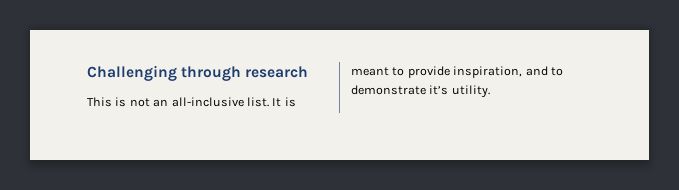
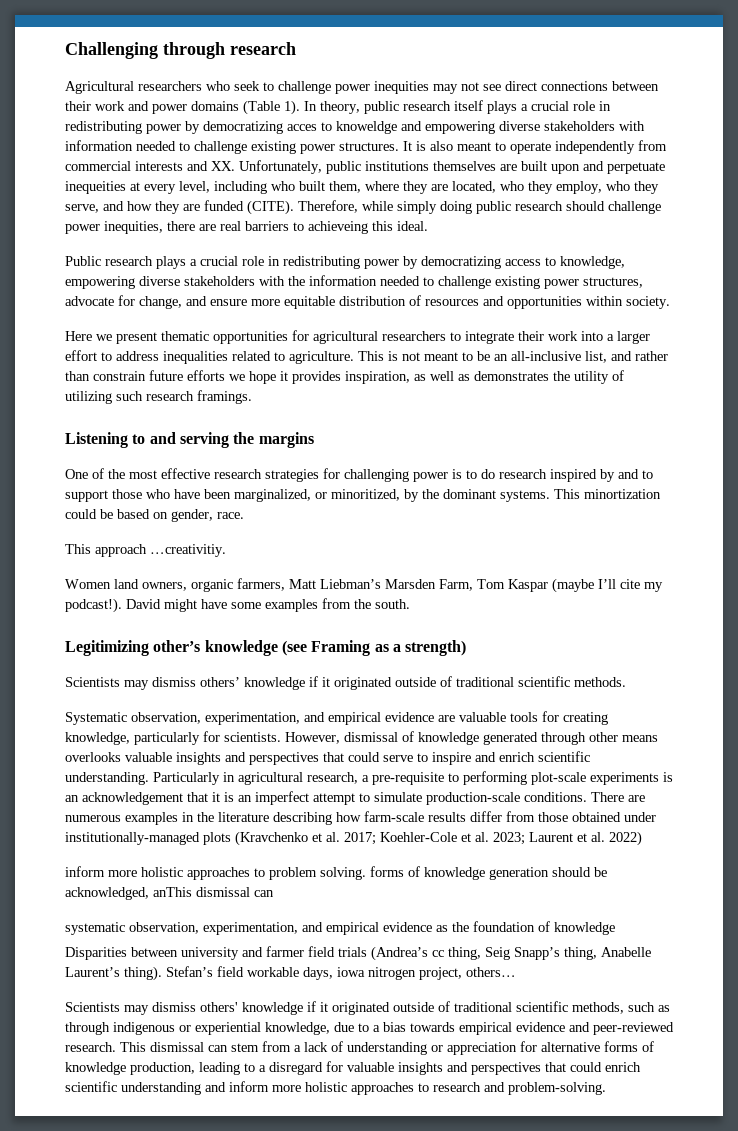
- This is not an all-inclusive list. It is meant to provide inspiration, and to demonstrate it’s utility.
+ Agricultural researchers who seek to challenge power inequities may not see direct connections between their work and power domains (Table 1). In theory, public research itself plays a crucial role in redistributing power by democratizing acces to knoweldge and empowering diverse stakeholders with information needed to challenge existing power structures. It is also meant to operate independently from commercial interests and XX. Unfortunately, public institutions themselves are built upon and perpetuate inequeities at every level, including who built them, where they are located, who they employ, who they serve, and how they are funded (CITE). Therefore, while simply doing public research should challenge power inequities, there are real barriers to achieveing this ideal.
+ Public research plays a crucial role in redistributing power by democratizing access to knowledge, empowering diverse stakeholders with the information needed to challenge existing power structures, advocate for change, and ensure more equitable distribution of resources and opportunities within society.
+ Here we present thematic opportunities for agricultural researchers to integrate their work into a larger effort to address inequalities related to agriculture. This is not meant to be an all-inclusive list, and rather than constrain future efforts we hope it provides inspiration, as well as demonstrates the utility of utilizing such research framings.
+ Listening to and serving the margins
+ One of the most effective research strategies for challenging power is to do research inspired by and to support those who have been marginalized, or minoritized, by the dominant systems. This minortization could be based on gender, race.
+ This approach …creativitiy.
+ Women land owners, organic farmers, Matt Liebman’s Marsden Farm, Tom Kaspar (maybe I’ll cite my podcast!). David might have some examples from the south.
+ Legitimizing other’s knowledge (see Framing as a strength)
+ Scientists may dismiss others’ knowledge if it originated outside of traditional scientific methods.
+ Systematic observation, experimentation, and empirical evidence are valuable tools for creating knowledge, particularly for scientists. However, dismissal of knowledge generated through other means overlooks valuable insights and perspectives that could serve to inspire and enrich scientific understanding. Particularly in agricultural research, a pre-requisite to performing plot-scale experiments is an acknowledgement that it is an imperfect attempt to simulate production-scale conditions. There are numerous examples in the literature describing how farm-scale results differ from those obtained under institutionally-managed plots (Kravchenko et al. 2017; Koehler-Cole et al. 2023; Laurent et al. 2022)
+ inform more holistic approaches to problem solving. forms of knowledge generation should be acknowledged, anThis dismissal can
+ systematic observation, experimentation, and empirical evidence as the foundation of knowledge
+ Disparities between university and farmer field trials (Andrea’s cc thing, Seig Snapp’s thing, Anabelle Laurent’s thing). Stefan’s field workable days, iowa nitrogen project, others…
+ Scientists may dismiss others' knowledge if it originated outside of traditional scientific methods, such as through indigenous or experiential knowledge, due to a bias towards empirical evidence and peer-reviewed research. This dismissal can stem from a lack of understanding or appreciation for alternative forms of knowledge production, leading to a disregard for valuable insights and perspectives that could enrich scientific understanding and inform more holistic approaches to research and problem-solving.

